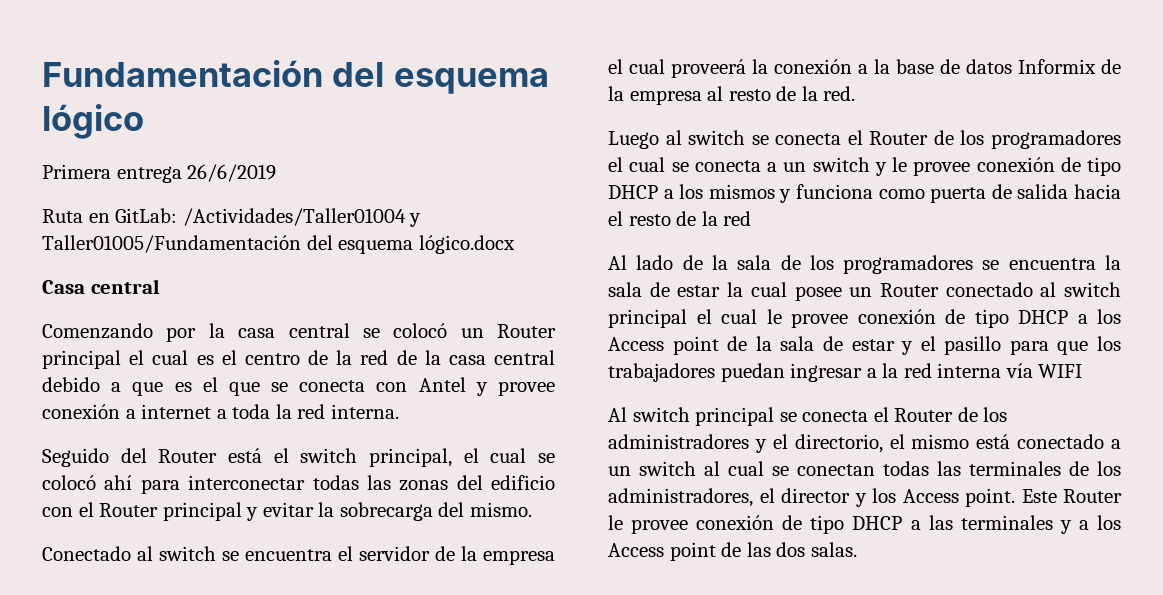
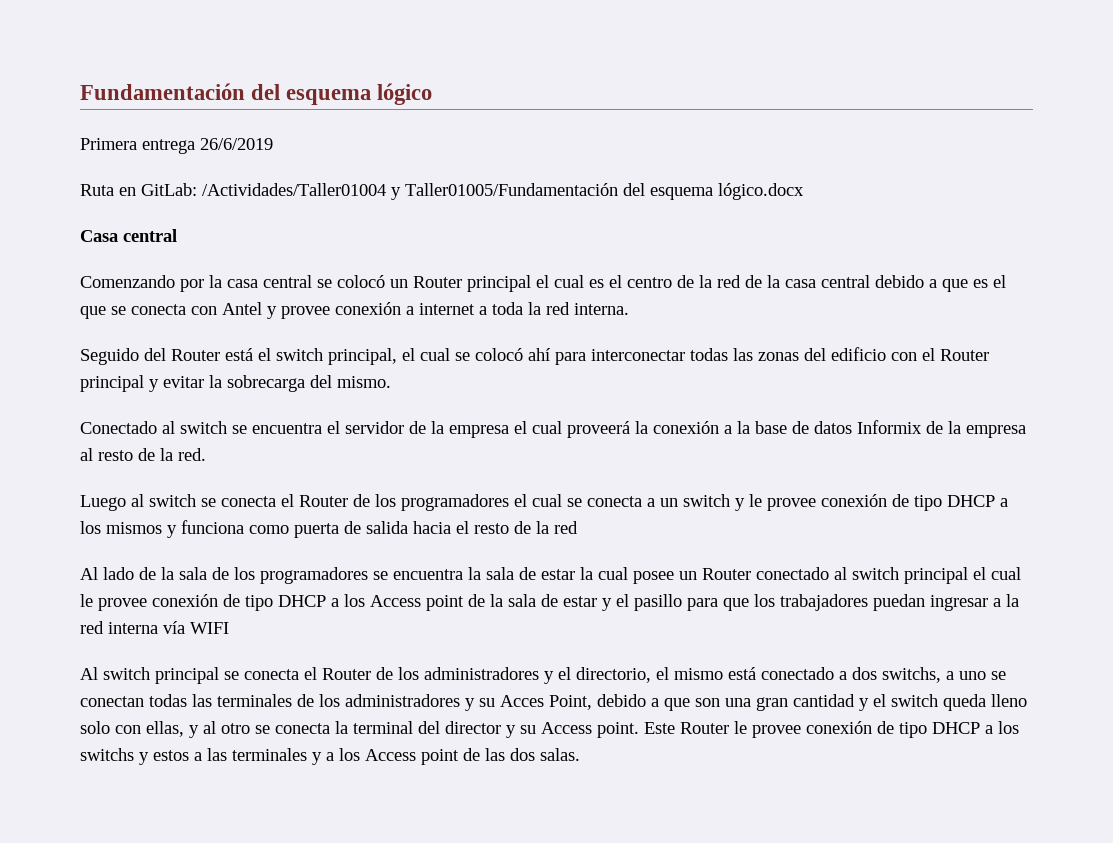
- Al switch principal se conecta el Router de los administradores y el directorio, el mismo está conectado a un switch al cual se conectan todas las terminales de los administradores, el director y los Access point.
+ Al switch principal se conecta el Router de los administradores y el directorio, el mismo está conectado a dos switchs, a uno se conectan todas las terminales de los administradores y su Acces Point, debido a que son una gran cantidad y el switch queda lleno solo con ellas, y al otro se conecta la terminal del director y su Access point.
- Este Router le provee conexión de tipo DHCP a las terminales y a los Access point de las dos salas.
+ Este Router le provee conexión de tipo DHCP a los switchs y estos a las terminales y a los Access point de las dos salas.

